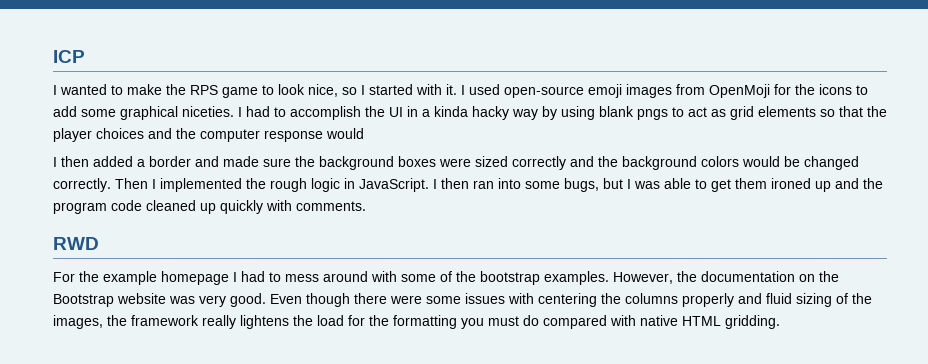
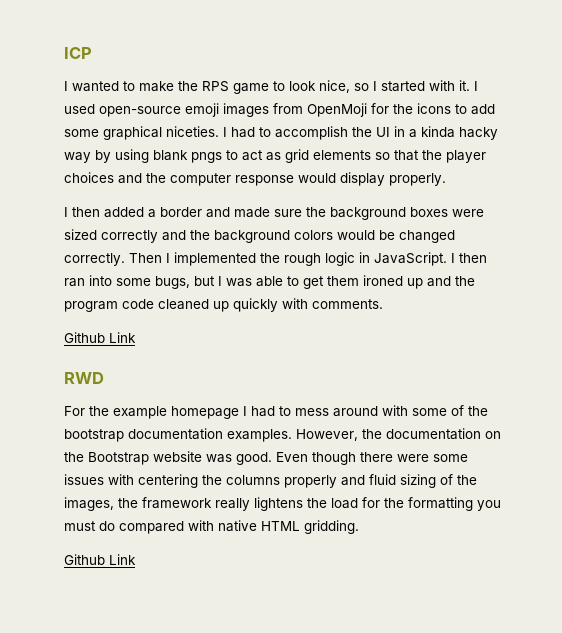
- I had to accomplish the UI in a kinda hacky way by using blank pngs to act as grid elements so that the player choices and the computer response would
+ I had to accomplish the UI in a kinda hacky way by using blank pngs to act as grid elements so that the player choices and the computer response would display properly.
  I then ran into some bugs, but I was able to get them ironed up and the program code cleaned up quickly with comments.
+ Github Link
- For the example homepage I had to mess around with some of the bootstrap examples.
+ For the example homepage I had to mess around with some of the bootstrap documentation examples.
- However, the documentation on the Bootstrap website was very good.
+ However, the documentation on the Bootstrap website was good.
  Even though there were some issues with centering the columns properly and fluid sizing of the images, the framework really lightens the load for the formatting you must do compared with native HTML gridding.
+ Github Link

